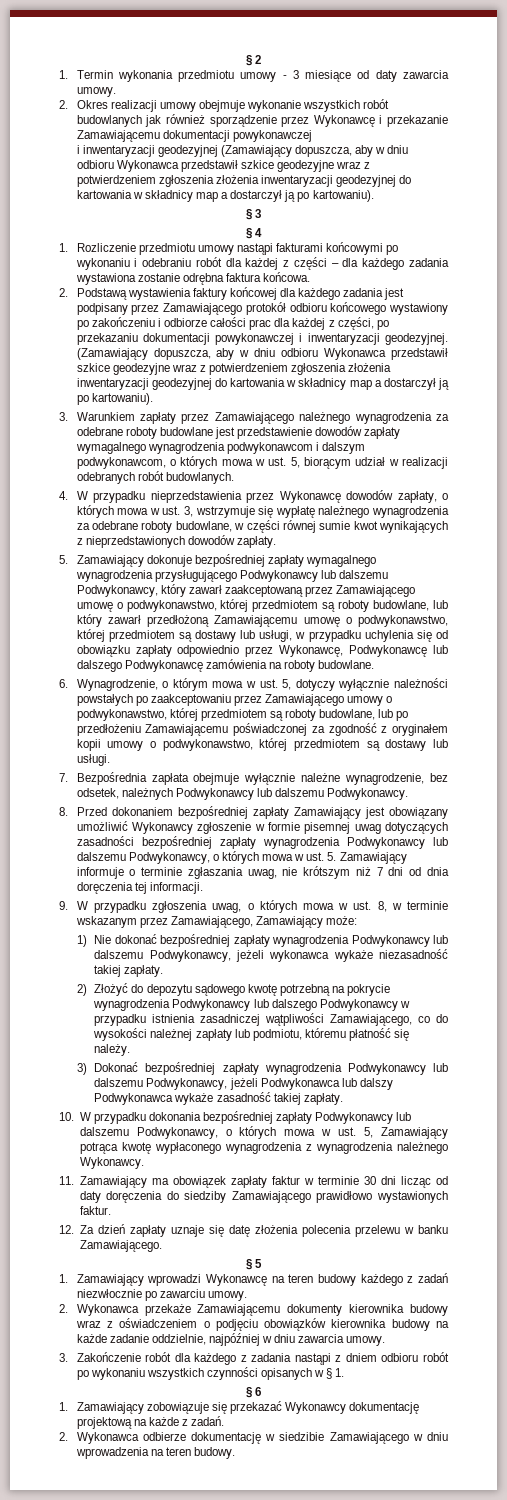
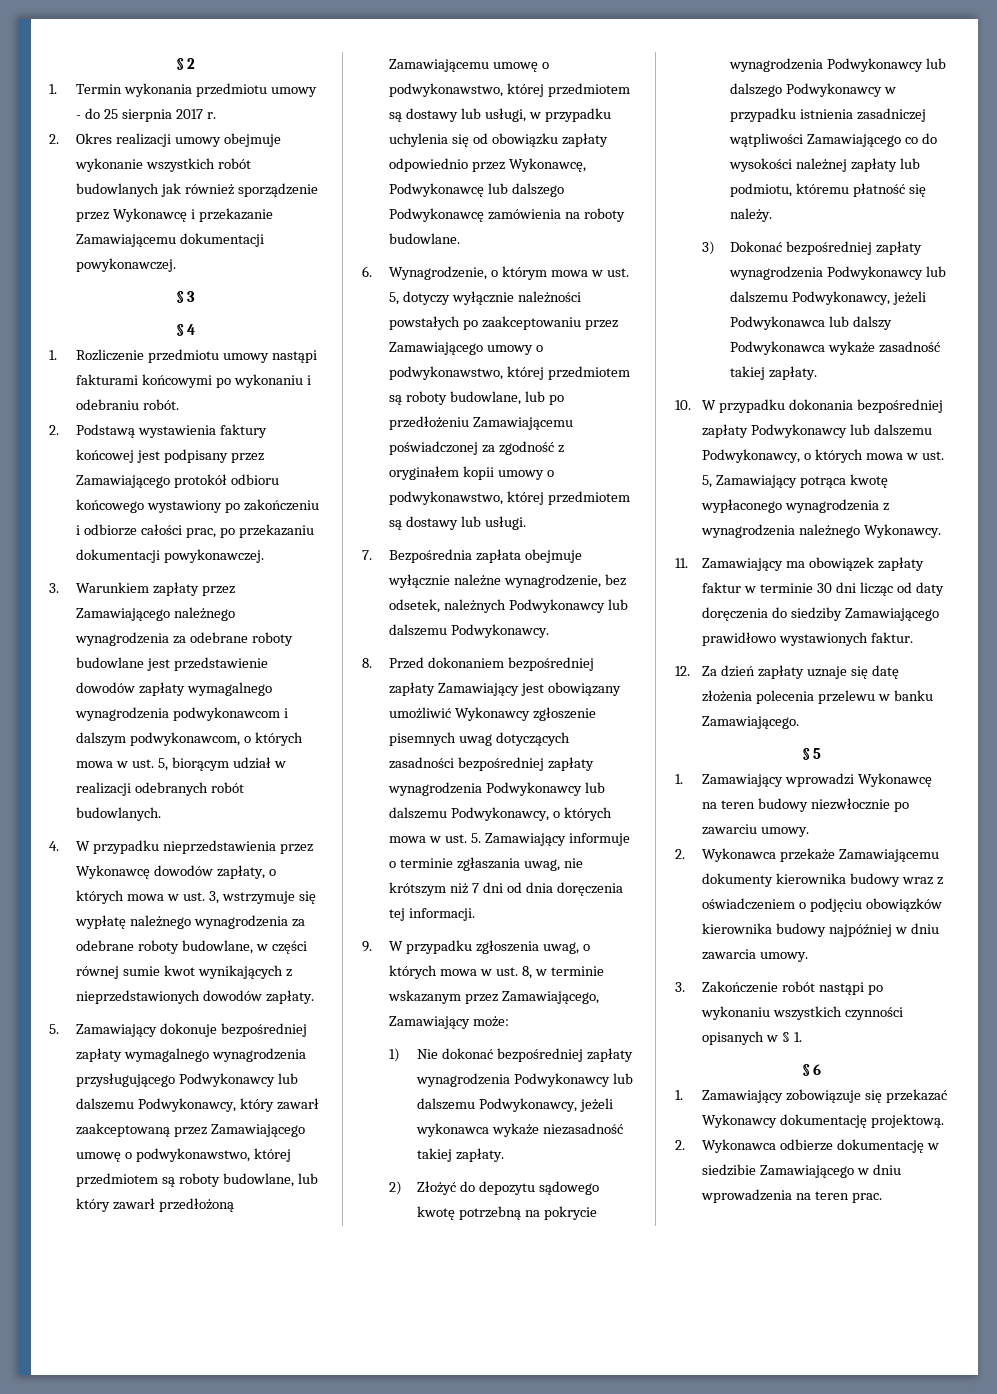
- 1. Termin wykonania przedmiotu umowy - 3 miesiące od daty zawarcia umowy.
+ 1. Termin wykonania przedmiotu umowy - do 25 sierpnia 2017 r.
- 2. Okres realizacji umowy obejmuje wykonanie wszystkich robót budowlanych jak również sporządzenie przez Wykonawcę i przekazanie Zamawiającemu dokumentacji powykonawczej
- i inwentaryzacji geodezyjnej (Zamawiający dopuszcza, aby w dniu odbioru Wykonawca przedstawił szkice geodezyjne wraz z potwierdzeniem zgłoszenia złożenia inwentaryzacji geodezyjnej do kartowania w składnicy map a dostarczył ją po kartowaniu).
+ 2. Okres realizacji umowy obejmuje wykonanie wszystkich robót budowlanych jak również sporządzenie przez Wykonawcę i przekazanie Zamawiającemu dokumentacji powykonawczej.
- 1. Rozliczenie przedmiotu umowy nastąpi fakturami końcowymi po wykonaniu i odebraniu robót dla każdej z części – dla każdego zadania wystawiona zostanie odrębna faktura końcowa.
+ 1. Rozliczenie przedmiotu umowy nastąpi fakturami końcowymi po wykonaniu i odebraniu robót.
- 2. Podstawą wystawienia faktury końcowej dla każdego zadania jest podpisany przez Zamawiającego protokół odbioru końcowego wystawiony po zakończeniu i odbiorze całości prac dla każdej z części, po przekazaniu dokumentacji powykonawczej i inwentaryzacji geodezyjnej. (Zamawiający dopuszcza, aby w dniu odbioru Wykonawca przedstawił szkice geodezyjne wraz z potwierdzeniem zgłoszenia złożenia inwentaryzacji geodezyjnej do kartowania w składnicy map a dostarczył ją po kartowaniu).
+ 2. Podstawą wystawienia faktury końcowej jest podpisany przez Zamawiającego protokół odbioru końcowego wystawiony po zakończeniu i odbiorze całości prac, po przekazaniu dokumentacji powykonawczej.
- 8. Przed dokonaniem bezpośredniej zapłaty Zamawiający jest obowiązany umożliwić Wykonawcy zgłoszenie w formie pisemnej uwag dotyczących zasadności bezpośredniej zapłaty wynagrodzenia Podwykonawcy lub dalszemu Podwykonawcy, o których mowa w ust. 5. Zamawiający informuje o terminie zgłaszania uwag, nie krótszym niż 7 dni od dnia doręczenia tej informacji.
+ 8. Przed dokonaniem bezpośredniej zapłaty Zamawiający jest obowiązany umożliwić Wykonawcy zgłoszenie pisemnych uwag dotyczących zasadności bezpośredniej zapłaty wynagrodzenia Podwykonawcy lub dalszemu Podwykonawcy, o których mowa w ust. 5. Zamawiający informuje o terminie zgłaszania uwag, nie krótszym niż 7 dni od dnia doręczenia tej informacji.
- 2) Złożyć do depozytu sądowego kwotę potrzebną na pokrycie wynagrodzenia Podwykonawcy lub dalszego Podwykonawcy w przypadku istnienia zasadniczej wątpliwości Zamawiającego, co do wysokości należnej zapłaty lub podmiotu, któremu płatność się należy.
+ 2) Złożyć do depozytu sądowego kwotę potrzebną na pokrycie wynagrodzenia Podwykonawcy lub dalszego Podwykonawcy w przypadku istnienia zasadniczej wątpliwości Zamawiającego co do wysokości należnej zapłaty lub podmiotu, któremu płatność się należy.
- 1. Zamawiający wprowadzi Wykonawcę na teren budowy każdego z zadań niezwłocznie po zawarciu umowy.
+ 1. Zamawiający wprowadzi Wykonawcę na teren budowy niezwłocznie po zawarciu umowy.
- 2. Wykonawca przekaże Zamawiającemu dokumenty kierownika budowy wraz z oświadczeniem o podjęciu obowiązków kierownika budowy na każde zadanie oddzielnie, najpóźniej w dniu zawarcia umowy.
+ 2. Wykonawca przekaże Zamawiającemu dokumenty kierownika budowy wraz z oświadczeniem o podjęciu obowiązków kierownika budowy najpóźniej w dniu zawarcia umowy.
- 3. Zakończenie robót dla każdego z zadania nastąpi z dniem odbioru robót po wykonaniu wszystkich czynności opisanych w § 1.
+ 3. Zakończenie robót nastąpi po wykonaniu wszystkich czynności opisanych w § 1.
- 1. Zamawiający zobowiązuje się przekazać Wykonawcy dokumentację projektową na każde z zadań.
+ 1. Zamawiający zobowiązuje się przekazać Wykonawcy dokumentację projektową.
- 2. Wykonawca odbierze dokumentację w siedzibie Zamawiającego w dniu wprowadzenia na teren budowy.
+ 2. Wykonawca odbierze dokumentację w siedzibie Zamawiającego w dniu wprowadzenia na teren prac.

